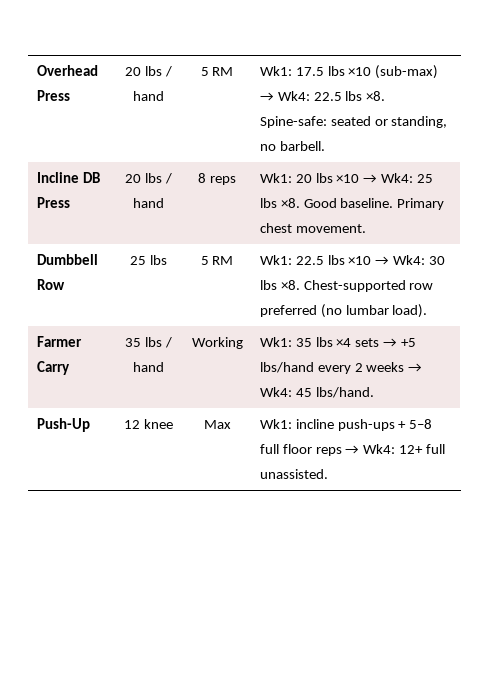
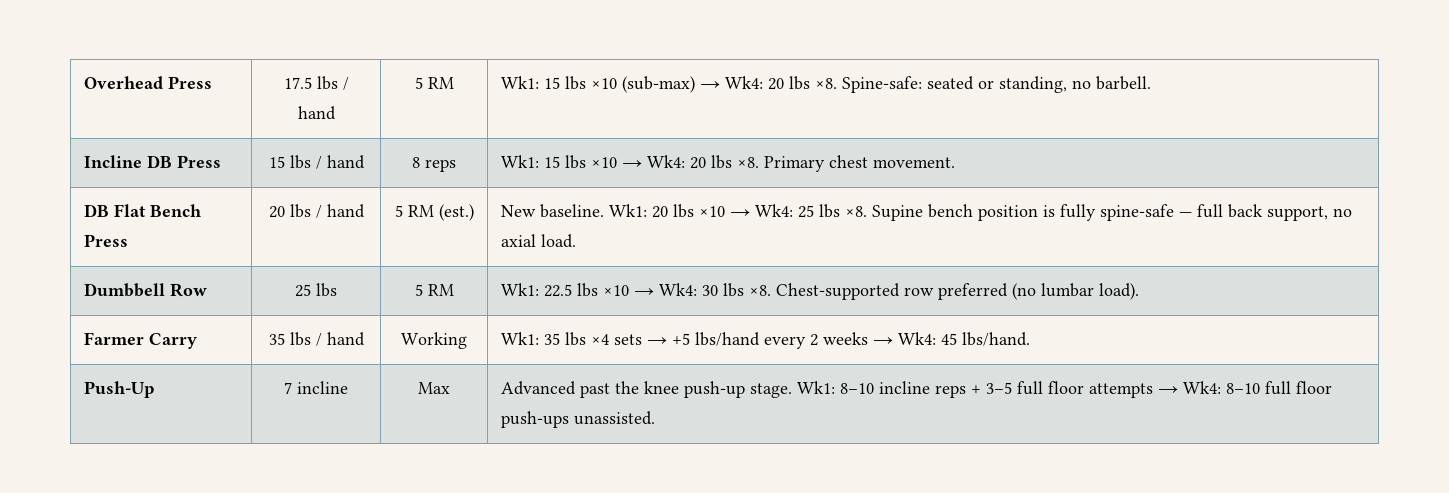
- Overhead Press | 20 lbs / hand | 5 RM | Wk1: 17.5 lbs ×10 (sub-max) → Wk4: 22.5 lbs ×8. Spine-safe: seated or standing, no barbell.
+ Overhead Press | 17.5 lbs / hand | 5 RM | Wk1: 15 lbs ×10 (sub-max) → Wk4: 20 lbs ×8. Spine-safe: seated or standing, no barbell.
- Incline DB Press | 20 lbs / hand | 8 reps | Wk1: 20 lbs ×10 → Wk4: 25 lbs ×8. Good baseline. Primary chest movement.
+ Incline DB Press | 15 lbs / hand | 8 reps | Wk1: 15 lbs ×10 → Wk4: 20 lbs ×8. Primary chest movement.
+ DB Flat Bench Press | 20 lbs / hand | 5 RM (est.) | New baseline. Wk1: 20 lbs ×10 → Wk4: 25 lbs ×8. Supine bench position is fully spine-safe — full back support, no axial load.
- Push-Up | 12 knee | Max | Wk1: incline push-ups + 5–8 full floor reps → Wk4: 12+ full unassisted.
+ Push-Up | 7 incline | Max | Advanced past the knee push-up stage. Wk1: 8–10 incline reps + 3–5 full floor attempts → Wk4: 8–10 full floor push-ups unassisted.

